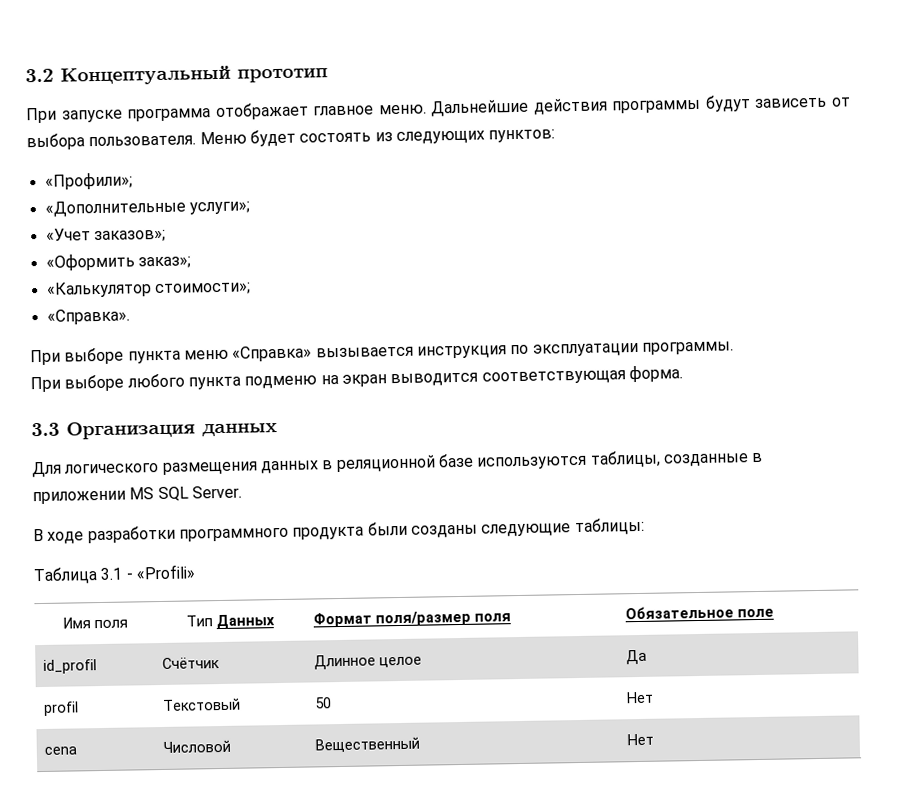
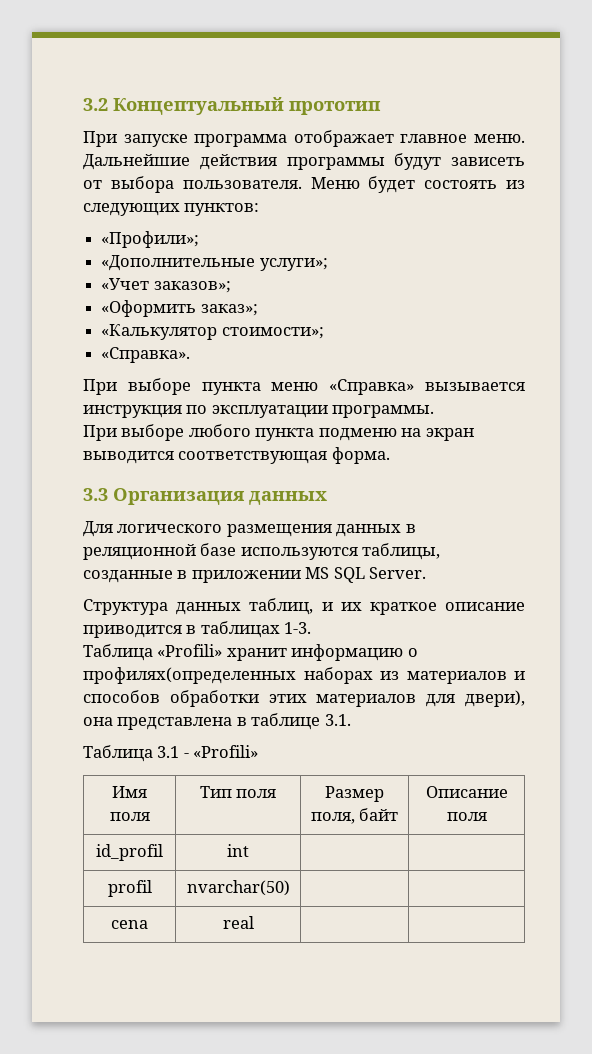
- В ходе разработки программного продукта были созданы следующие таблицы:
+ Структура данных таблиц, и их краткое описание приводится в таблицах 1-3.
+ Таблица «Profili» хранит информацию о профилях(определенных наборах из материалов и способов обработки этих материалов для двери), она представлена в таблице 3.1.
- Имя поля | Тип Данных | Формат поля/размер поля | Обязательное поле
- id_profil | Счётчик | Длинное целое | Да
- profil | Текстовый | 50 | Нет
- cena | Числовой | Вещественный | Нет
+ Имя поля | Тип поля | Размер поля, байт | Описание поля
+ id_profil | int | |
+ profil | nvarchar(50) | |
+ cena | real | |

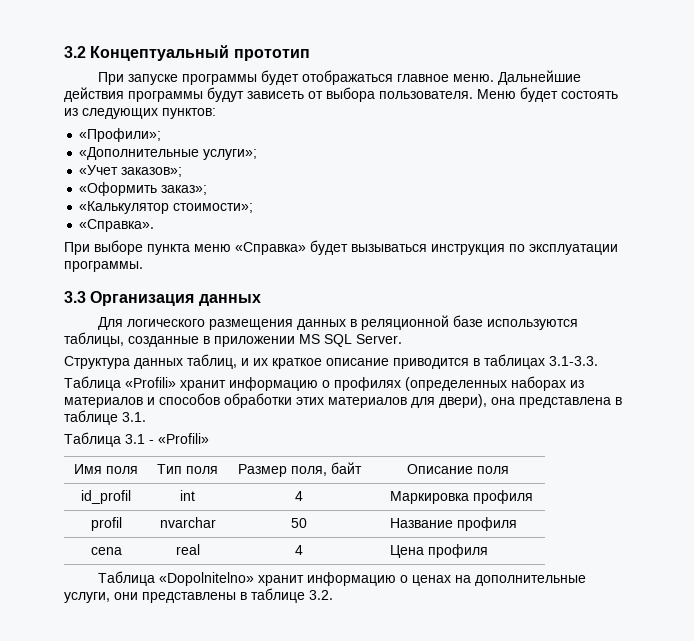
- При запуске программа отображает главное меню.
+ При запуске программы будет отображаться главное меню.
- При выборе пункта меню «Справка» вызывается инструкция по эксплуатации программы.
+ При выборе пункта меню «Справка» будет вызываться инструкция по эксплуатации программы.
- При выборе любого пункта подменю на экран выводится соответствующая форма.
- Структура данных таблиц, и их краткое описание приводится в таблицах 1-3.
+ Структура данных таблиц, и их краткое описание приводится в таблицах 3.1-3.3.
- Таблица «Profili» хранит информацию о профилях(определенных наборах из материалов и способов обработки этих материалов для двери), она представлена в таблице 3.1.
+ Таблица «Profili» хранит информацию о профилях (определенных наборах из материалов и способов обработки этих материалов для двери), она представлена в таблице 3.1.
- id_profil | int | |
- profil | nvarchar(50) | |
- cena | real | |
+ id_profil | int | 4 | Маркировка профиля
+ profil | nvarchar | 50 | Название профиля
+ cena | real | 4 | Цена профиля
+ Таблица «Dopolnitelno» хранит информацию о ценах на дополнительные услуги, они представлены в таблице 3.2.

